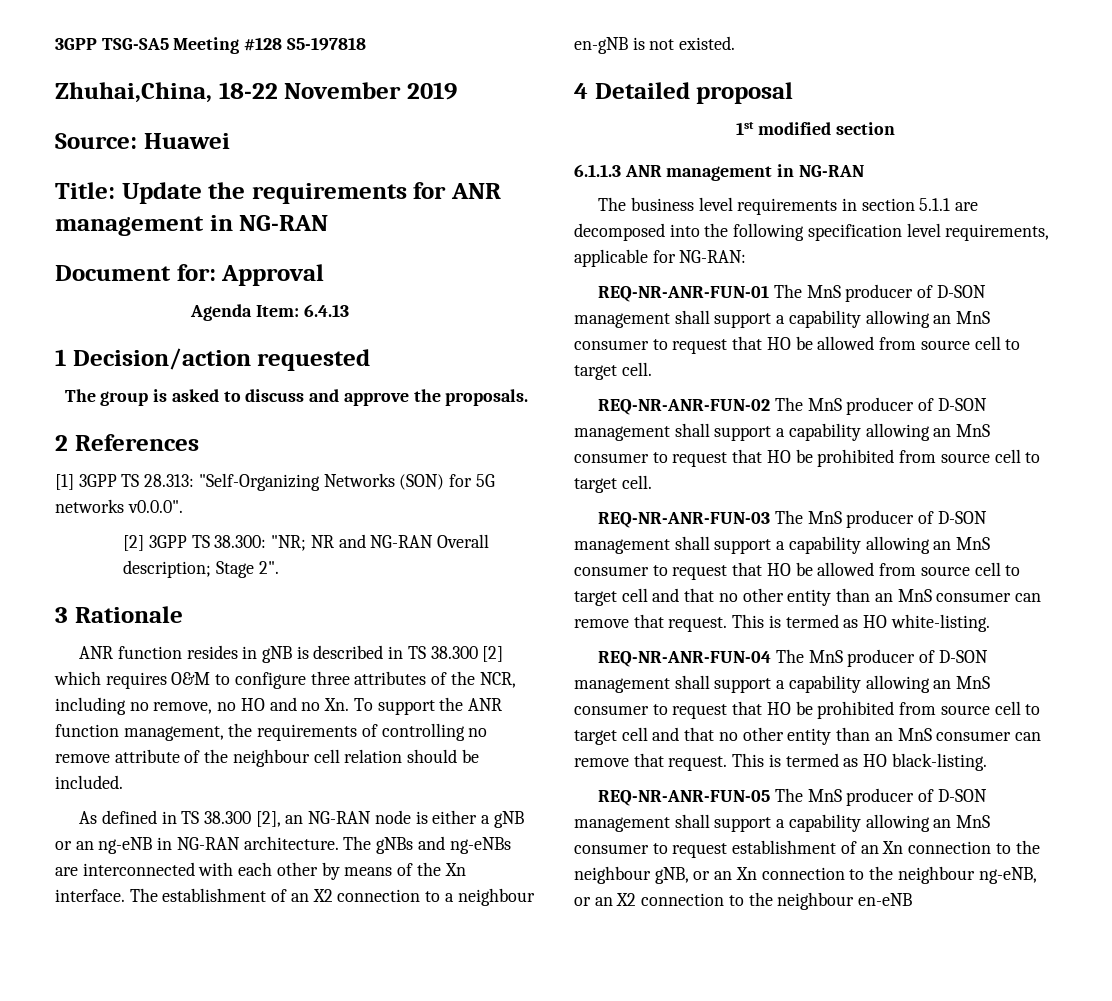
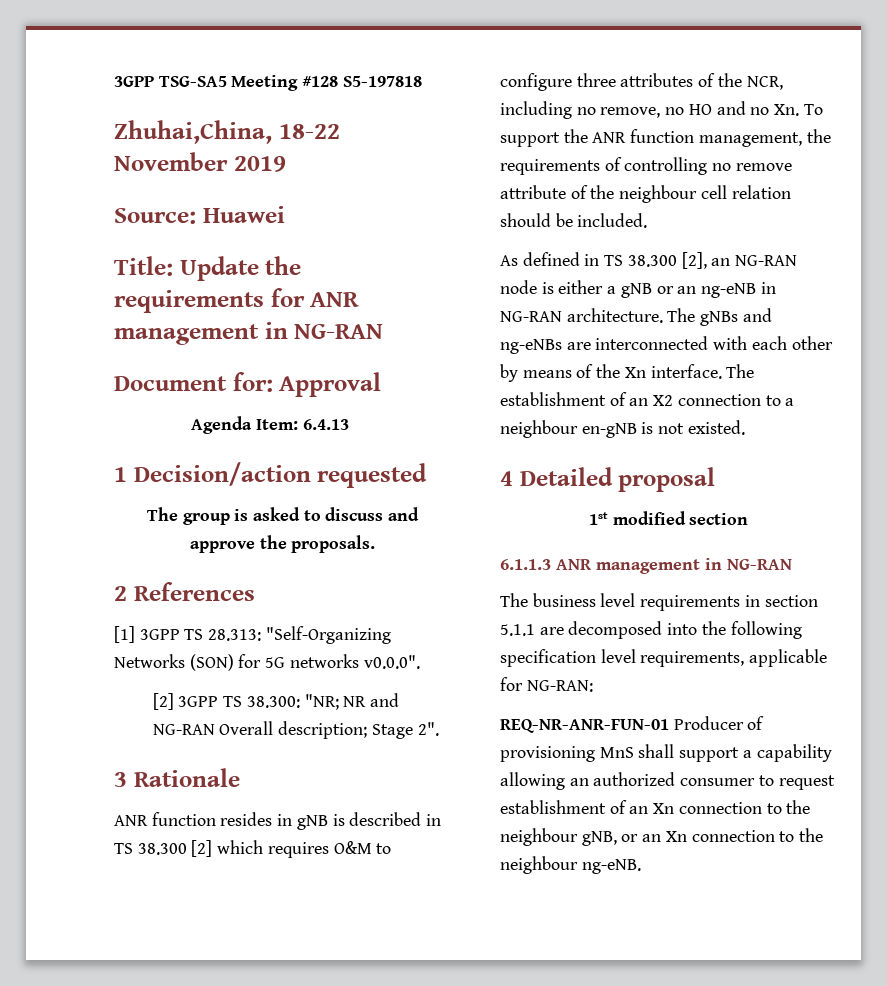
- REQ-NR-ANR-FUN-01 The MnS producer of D-SON management shall support a capability allowing an MnS consumer to request that HO be allowed from source cell to target cell.
- REQ-NR-ANR-FUN-02 The MnS producer of D-SON management shall support a capability allowing an MnS consumer to request that HO be prohibited from source cell to target cell.
- REQ-NR-ANR-FUN-03 The MnS producer of D-SON management shall support a capability allowing an MnS consumer to request that HO be allowed from source cell to target cell and that no other entity than an MnS consumer can remove that request. This is termed as HO white-listing.
- REQ-NR-ANR-FUN-04 The MnS producer of D-SON management shall support a capability allowing an MnS consumer to request that HO be prohibited from source cell to target cell and that no other entity than an MnS consumer can remove that request. This is termed as HO black-listing.
- REQ-NR-ANR-FUN-05 The MnS producer of D-SON management shall support a capability allowing an MnS consumer to request establishment of an Xn connection to the neighbour gNB, or an Xn connection to the neighbour ng-eNB, or an X2 connection to the neighbour en-eNB
+ REQ-NR-ANR-FUN-01 Producer of provisioning MnS shall support a capability allowing an authorized consumer to request establishment of an Xn connection to the neighbour gNB, or an Xn connection to the neighbour ng-eNB.

